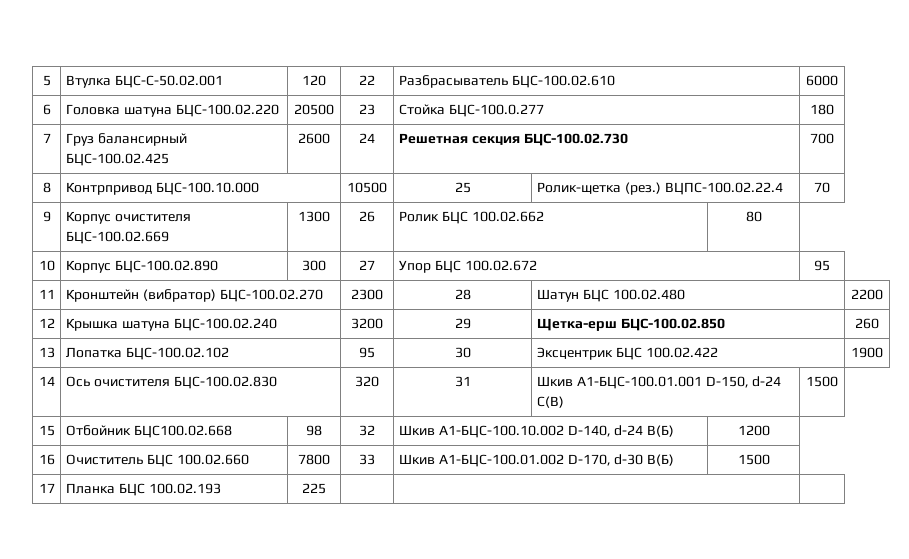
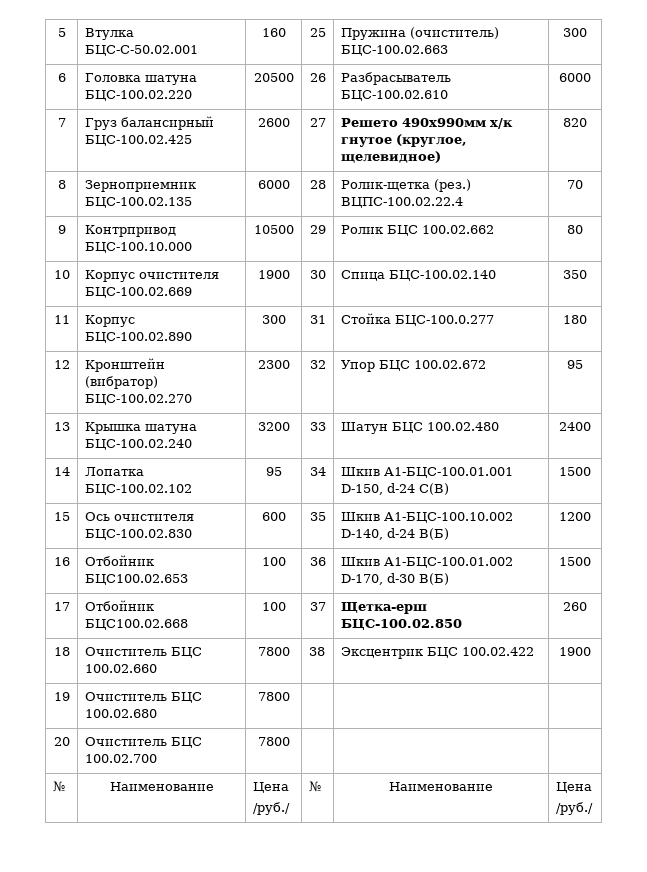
- 5 | Втулка БЦС-С-50.02.001 | 120 | 22 | Разбрасыватель БЦС-100.02.610 | 6000
+ 5 | Втулка БЦС-С-50.02.001 | 160 | 25 | Пружина (очиститель) БЦС-100.02.663 | 300
- 6 | Головка шатуна БЦС-100.02.220 | 20500 | 23 | Стойка БЦС-100.0.277 | 180
+ 6 | Головка шатуна БЦС-100.02.220 | 20500 | 26 | Разбрасыватель БЦС-100.02.610 | 6000
- 7 | Груз балансирный БЦС-100.02.425 | 2600 | 24 | Решетная секция БЦС-100.02.730 | 700
- 8 | Контрпривод БЦС-100.10.000 | 10500 | 25 | Ролик-щетка (рез.) ВЦПС-100.02.22.4 | 70
+ 7 | Груз балансирный БЦС-100.02.425 | 2600 | 27 | Решето 490х990мм х/к гнутое (круглое, щелевидное) | 820
+ 8 | Зерноприемник БЦС-100.02.135 | 6000 | 28 | Ролик-щетка (рез.) ВЦПС-100.02.22.4 | 70
- 9 | Корпус очистителя БЦС-100.02.669 | 1300 | 26 | Ролик БЦС 100.02.662 | 80
+ 9 | Контрпривод БЦС-100.10.000 | 10500 | 29 | Ролик БЦС 100.02.662 | 80
- 10 | Корпус БЦС-100.02.890 | 300 | 27 | Упор БЦС 100.02.672 | 95
- 11 | Кронштейн (вибратор) БЦС-100.02.270 | 2300 | 28 | Шатун БЦС 100.02.480 | 2200
- 12 | Крышка шатуна БЦС-100.02.240 | 3200 | 29 | Щетка-ерш БЦС-100.02.850 | 260
- 13 | Лопатка БЦС-100.02.102 | 95 | 30 | Эксцентрик БЦС 100.02.422 | 1900
- 14 | Ось очистителя БЦС-100.02.830 | 320 | 31 | Шкив А1-БЦС-100.01.001 D-150, d-24 С(В) | 1500
+ 10 | Корпус очистителя БЦС-100.02.669 | 1900 | 30 | Спица БЦС-100.02.140 | 350
+ 11 | Корпус БЦС-100.02.890 | 300 | 31 | Стойка БЦС-100.0.277 | 180
+ 12 | Кронштейн (вибратор) БЦС-100.02.270 | 2300 | 32 | Упор БЦС 100.02.672 | 95
+ 13 | Крышка шатуна БЦС-100.02.240 | 3200 | 33 | Шатун БЦС 100.02.480 | 2400
+ 14 | Лопатка БЦС-100.02.102 | 95 | 34 | Шкив А1-БЦС-100.01.001 D-150, d-24 С(В) | 1500
- 15 | Отбойник БЦС100.02.668 | 98 | 32 | Шкив А1-БЦС-100.10.002 D-140, d-24 В(Б) | 1200
+ 15 | Ось очистителя БЦС-100.02.830 | 600 | 35 | Шкив А1-БЦС-100.10.002 D-140, d-24 В(Б) | 1200
- 16 | Очиститель БЦС 100.02.660 | 7800 | 33 | Шкив А1-БЦС-100.01.002 D-170, d-30 В(Б) | 1500
+ 16 | Отбойник БЦС100.02.653 | 100 | 36 | Шкив А1-БЦС-100.01.002 D-170, d-30 В(Б) | 1500
- 17 | Планка БЦС 100.02.193 | 225 | | |
+ 17 | Отбойник БЦС100.02.668 | 100 | 37 | Щетка-ерш БЦС-100.02.850 | 260
+ 18 | Очиститель БЦС 100.02.660 | 7800 | 38 | Эксцентрик БЦС 100.02.422 | 1900
+ 19 | Очиститель БЦС 100.02.680 | 7800 | | |
+ 20 | Очиститель БЦС 100.02.700 | 7800 | | |
+ № | Наименование | Цена
+ /руб./ | № | Наименование | Цена
+ /руб./

